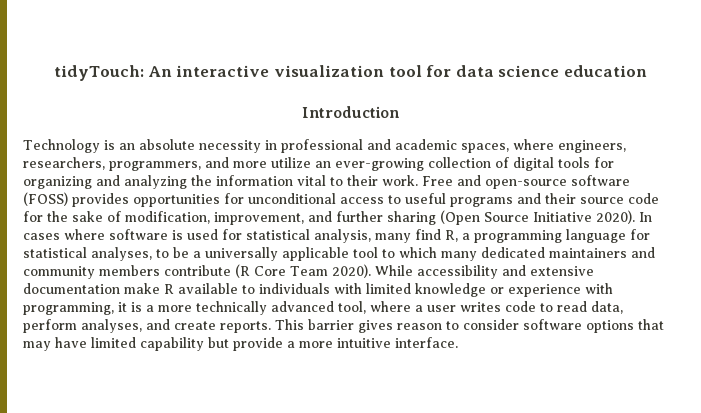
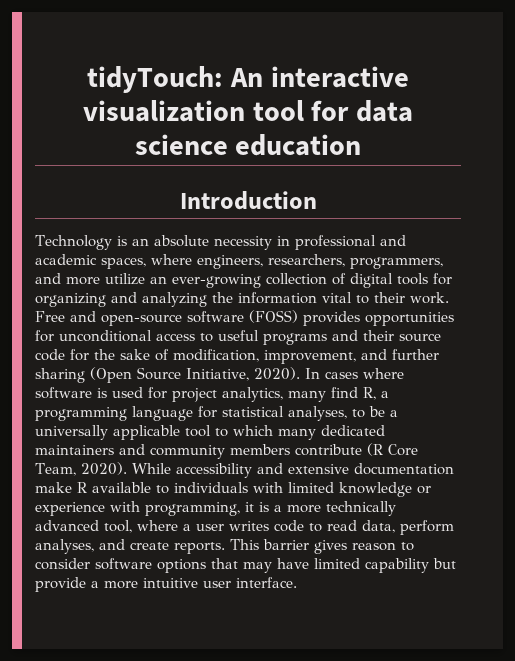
- Free and open-source software (FOSS) provides opportunities for unconditional access to useful programs and their source code for the sake of modification, improvement, and further sharing (Open Source Initiative 2020).
+ Free and open-source software (FOSS) provides opportunities for unconditional access to useful programs and their source code for the sake of modification, improvement, and further sharing (Open Source Initiative, 2020).
- In cases where software is used for statistical analysis, many find R, a programming language for statistical analyses, to be a universally applicable tool to which many dedicated maintainers and community members contribute (R Core Team 2020).
+ In cases where software is used for project analytics, many find R, a programming language for statistical analyses, to be a universally applicable tool to which many dedicated maintainers and community members contribute (R Core Team, 2020).
- This barrier gives reason to consider software options that may have limited capability but provide a more intuitive interface.
+ This barrier gives reason to consider software options that may have limited capability but provide a more intuitive user interface.

